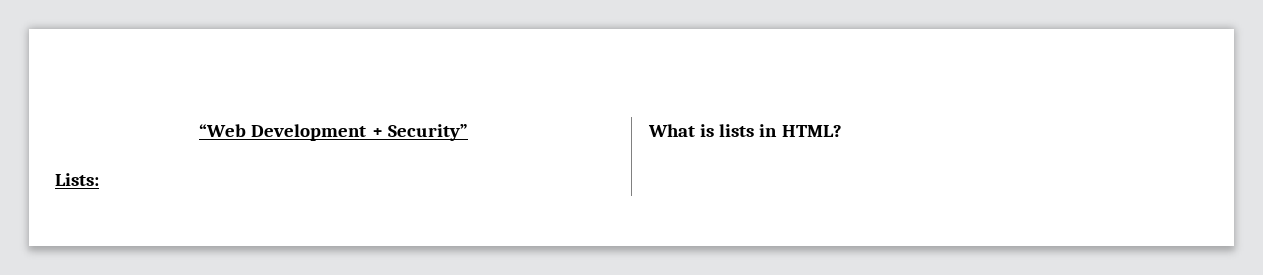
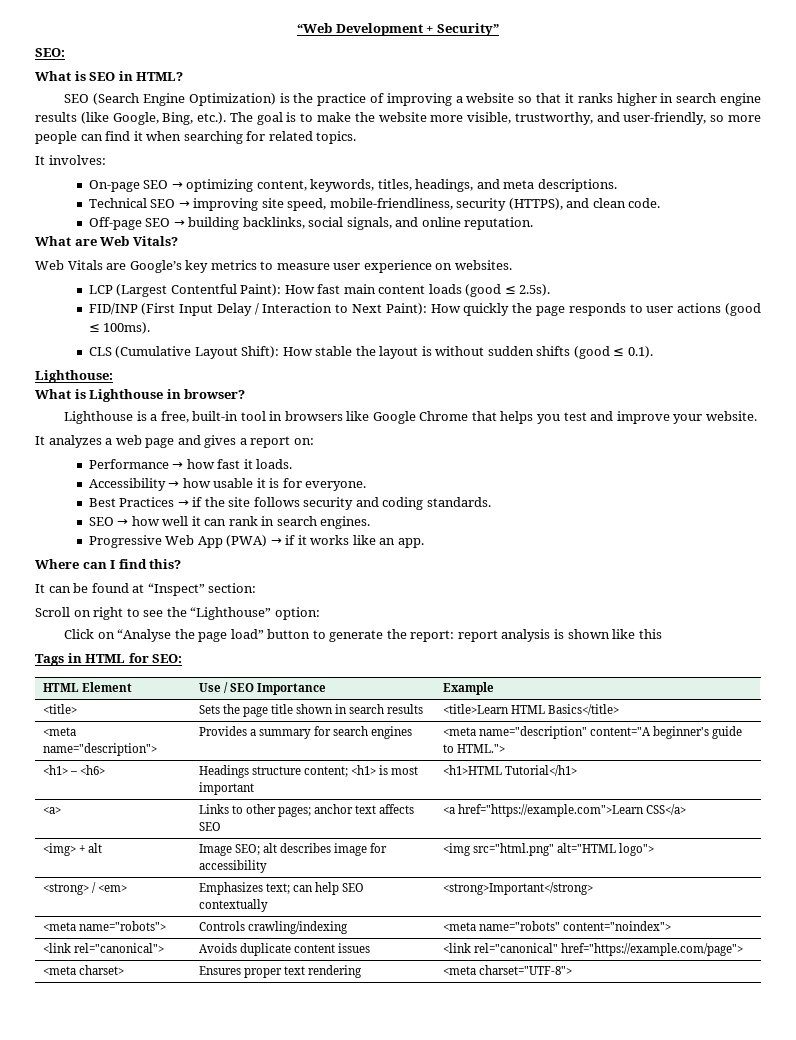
  “Web Development + Security”
- Lists:
- What is lists in HTML?
+ SEO:
+ What is SEO in HTML?
+ SEO (Search Engine Optimization) is the practice of improving a website so that it ranks higher in search engine results (like Google, Bing, etc.). The goal is to make the website more visible, trustworthy, and user-friendly, so more people can find it when searching for related topics.
+ It involves:
+ On-page SEO → optimizing content, keywords, titles, headings, and meta descriptions.
+ Technical SEO → improving site speed, mobile-friendliness, security (HTTPS), and clean code.
+ Off-page SEO → building backlinks, social signals, and online reputation.
+ What are Web Vitals?
+ Web Vitals are Google’s key metrics to measure user experience on websites.
+ LCP (Largest Contentful Paint): How fast main content loads (good ≤ 2.5s).
+ FID/INP (First Input Delay / Interaction to Next Paint): How quickly the page responds to user actions (good ≤ 100ms).
+ CLS (Cumulative Layout Shift): How stable the layout is without sudden shifts (good ≤ 0.1).
+ Lighthouse:
+ What is Lighthouse in browser?
+ Lighthouse is a free, built-in tool in browsers like Google Chrome that helps you test and improve your website.
+ It analyzes a web page and gives a report on:
+ Performance → how fast it loads.
+ Accessibility → how usable it is for everyone.
+ Best Practices → if the site follows security and coding standards.
+ SEO → how well it can rank in search engines.
+ Progressive Web App (PWA) → if it works like an app.
+ Where can I find this?
+ It can be found at “Inspect” section:
+ Scroll on right to see the “Lighthouse” option:
+ Click on “Analyse the page load” button to generate the report: report analysis is shown like this
+ Tags in HTML for SEO:
+ HTML Element | Use / SEO Importance | Example
+ <title> | Sets the page title shown in search results | <title>Learn HTML Basics</title>
+ <meta name="description"> | Provides a summary for search engines | <meta name="description" content="A beginner's guide to HTML.">
+ <h1> – <h6> | Headings structure content; <h1> is most important | <h1>HTML Tutorial</h1>
+ <a> | Links to other pages; anchor text affects SEO | <a href="https://example.com">Learn CSS</a>
+ <img> + alt | Image SEO; alt describes image for accessibility | <img src="html.png" alt="HTML logo">
+ <strong> / <em> | Emphasizes text; can help SEO contextually | <strong>Important</strong>
+ <meta name="robots"> | Controls crawling/indexing | <meta name="robots" content="noindex">
+ <link rel="canonical"> | Avoids duplicate content issues | <link rel="canonical" href="https://example.com/page">
+ <meta charset> | Ensures proper text rendering | <meta charset="UTF-8">

